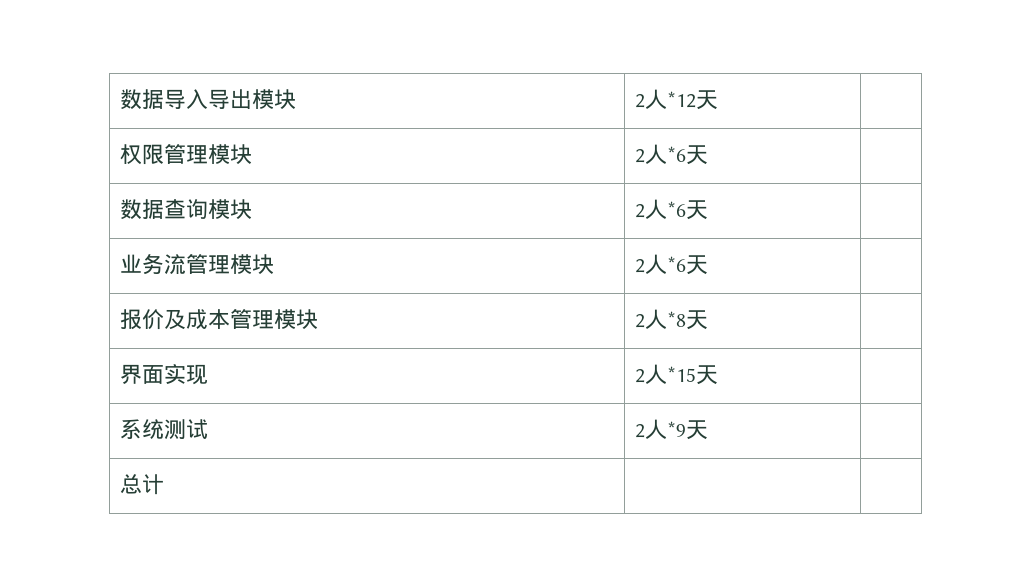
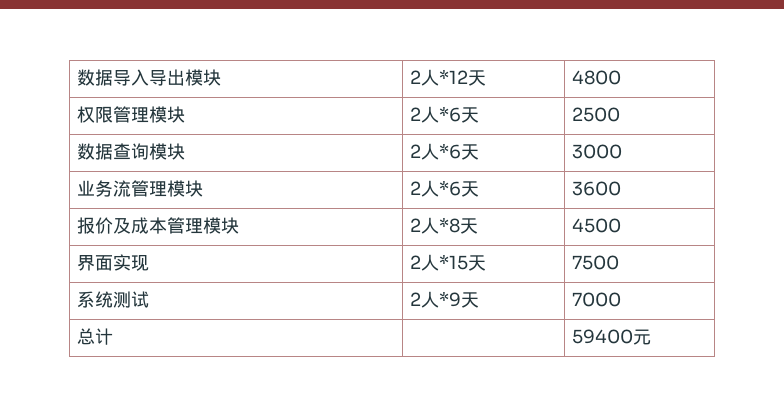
- 数据导入导出模块 | 2人*12天 |
+ 数据导入导出模块 | 2人*12天 | 4800
- 权限管理模块 | 2人*6天 |
+ 权限管理模块 | 2人*6天 | 2500
- 数据查询模块 | 2人*6天 |
+ 数据查询模块 | 2人*6天 | 3000
- 业务流管理模块 | 2人*6天 |
+ 业务流管理模块 | 2人*6天 | 3600
- 报价及成本管理模块 | 2人*8天 |
+ 报价及成本管理模块 | 2人*8天 | 4500
- 界面实现 | 2人*15天 |
+ 界面实现 | 2人*15天 | 7500
- 系统测试 | 2人*9天 |
+ 系统测试 | 2人*9天 | 7000
- 总计 | |
+ 总计 | | 59400元

